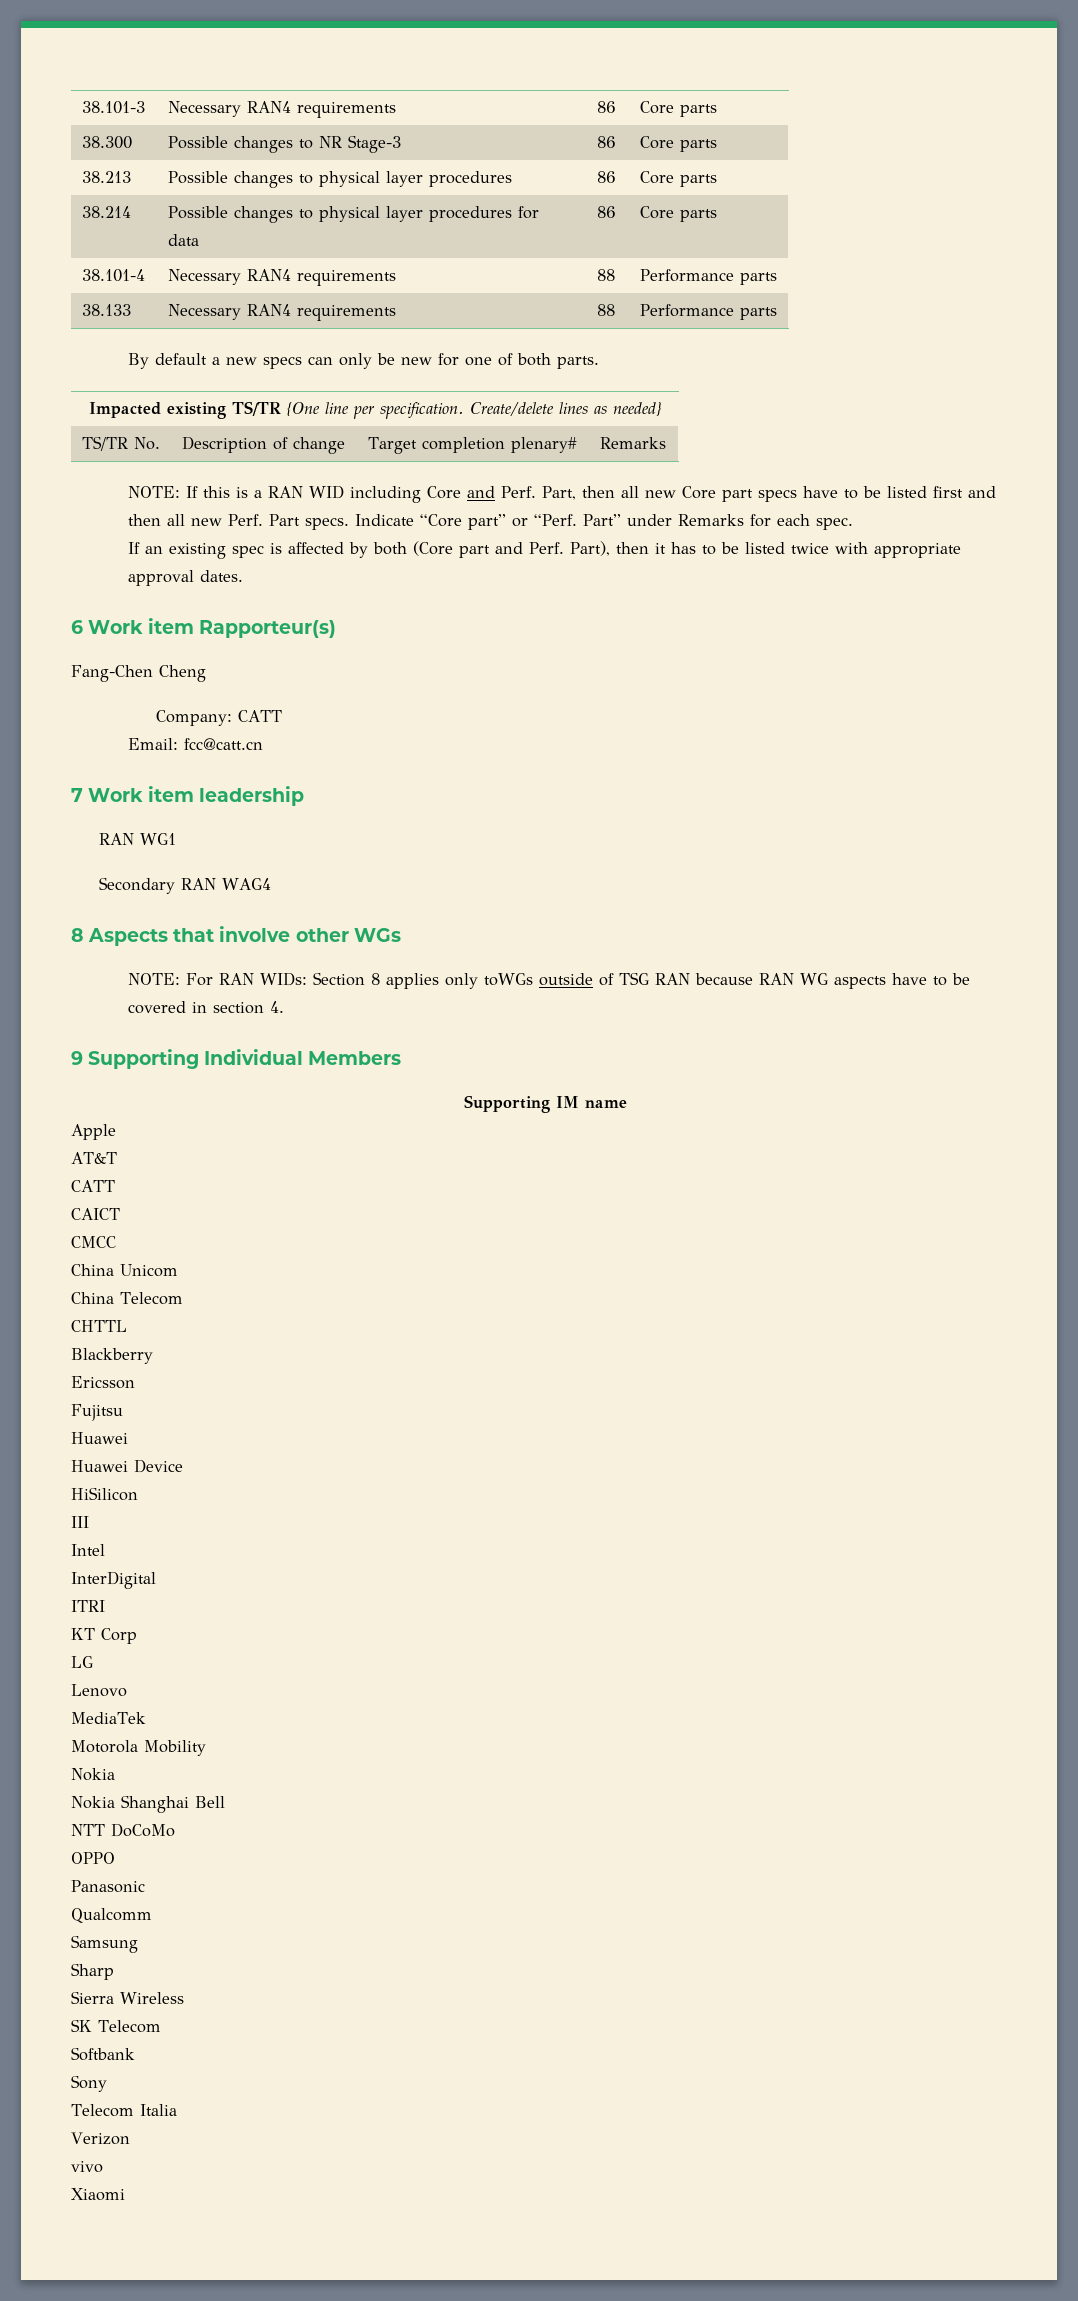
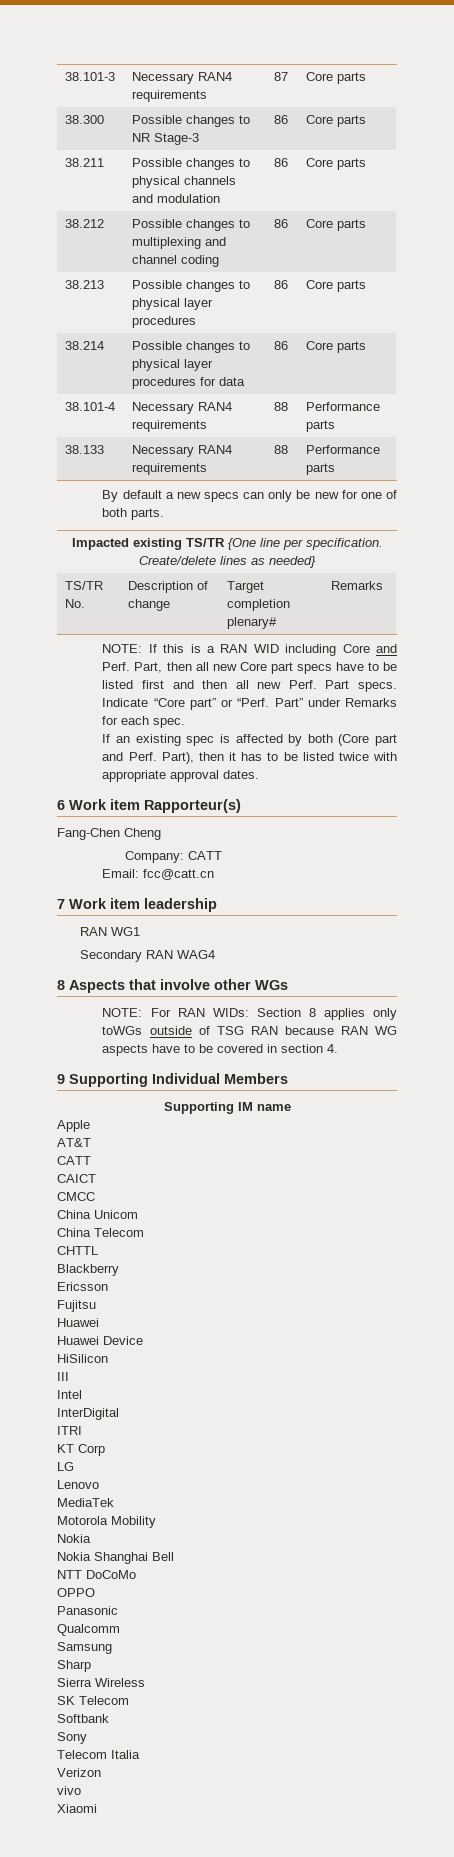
- 38.101-3 | Necessary RAN4 requirements | 86 | Core parts
+ 38.101-3 | Necessary RAN4 requirements | 87 | Core parts
+ 38.211 | Possible changes to physical channels and modulation | 86 | Core parts
+ 38.212 | Possible changes to multiplexing and channel coding | 86 | Core parts

